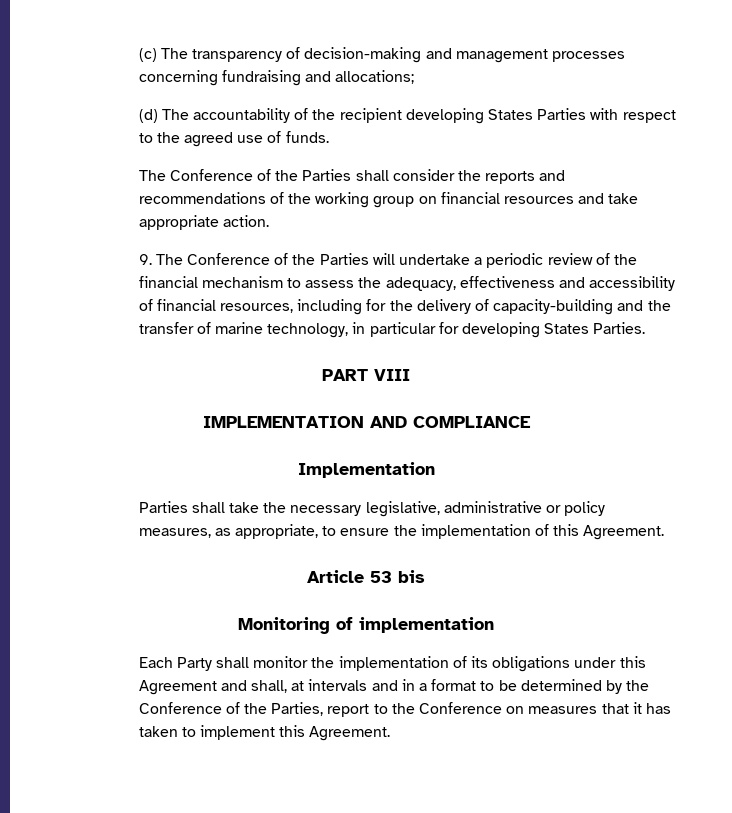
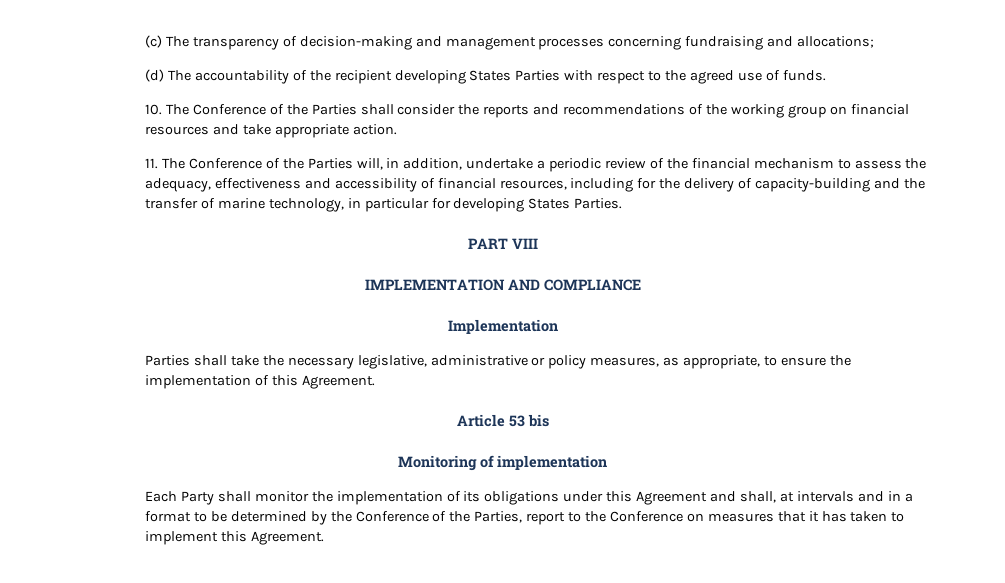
- The Conference of the Parties shall consider the reports and recommendations of the working group on financial resources and take appropriate action.
+ 10. The Conference of the Parties shall consider the reports and recommendations of the working group on financial resources and take appropriate action.
- 9. The Conference of the Parties will undertake a periodic review of the financial mechanism to assess the adequacy, effectiveness and accessibility of financial resources, including for the delivery of capacity-building and the transfer of marine technology, in particular for developing States Parties.
+ 11. The Conference of the Parties will, in addition, undertake a periodic review of the financial mechanism to assess the adequacy, effectiveness and accessibility of financial resources, including for the delivery of capacity-building and the transfer of marine technology, in particular for developing States Parties.

